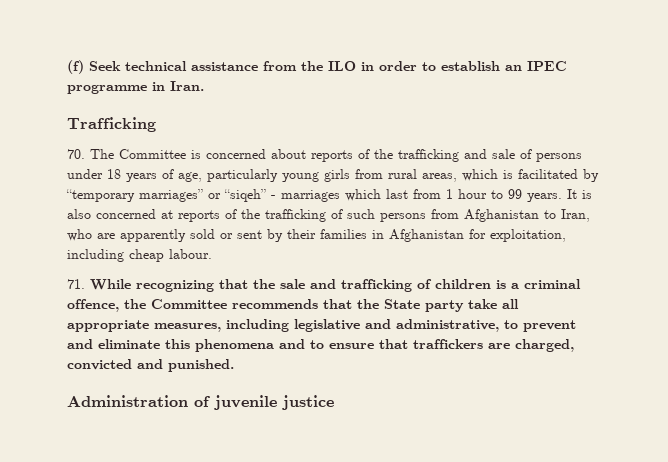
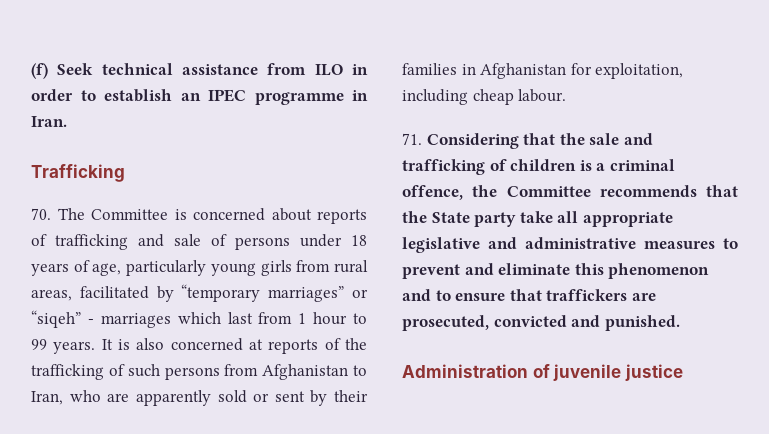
- (f) Seek technical assistance from the ILO in order to establish an IPEC programme in Iran.
+ (f) Seek technical assistance from ILO in order to establish an IPEC programme in Iran.
- 70. The Committee is concerned about reports of the trafficking and sale of persons under 18 years of age, particularly young girls from rural areas, which is facilitated by “temporary marriages” or “siqeh” - marriages which last from 1 hour to 99 years.
+ 70. The Committee is concerned about reports of trafficking and sale of persons under 18 years of age, particularly young girls from rural areas, facilitated by “temporary marriages” or “siqeh” - marriages which last from 1 hour to 99 years.
- 71. While recognizing that the sale and trafficking of children is a criminal offence, the Committee recommends that the State party take all appropriate measures, including legislative and administrative, to prevent and eliminate this phenomena and to ensure that traffickers are charged, convicted and punished.
+ 71. Considering that the sale and trafficking of children is a criminal offence, the Committee recommends that the State party take all appropriate legislative and administrative measures to prevent and eliminate this phenomenon and to ensure that traffickers are prosecuted, convicted and punished.

